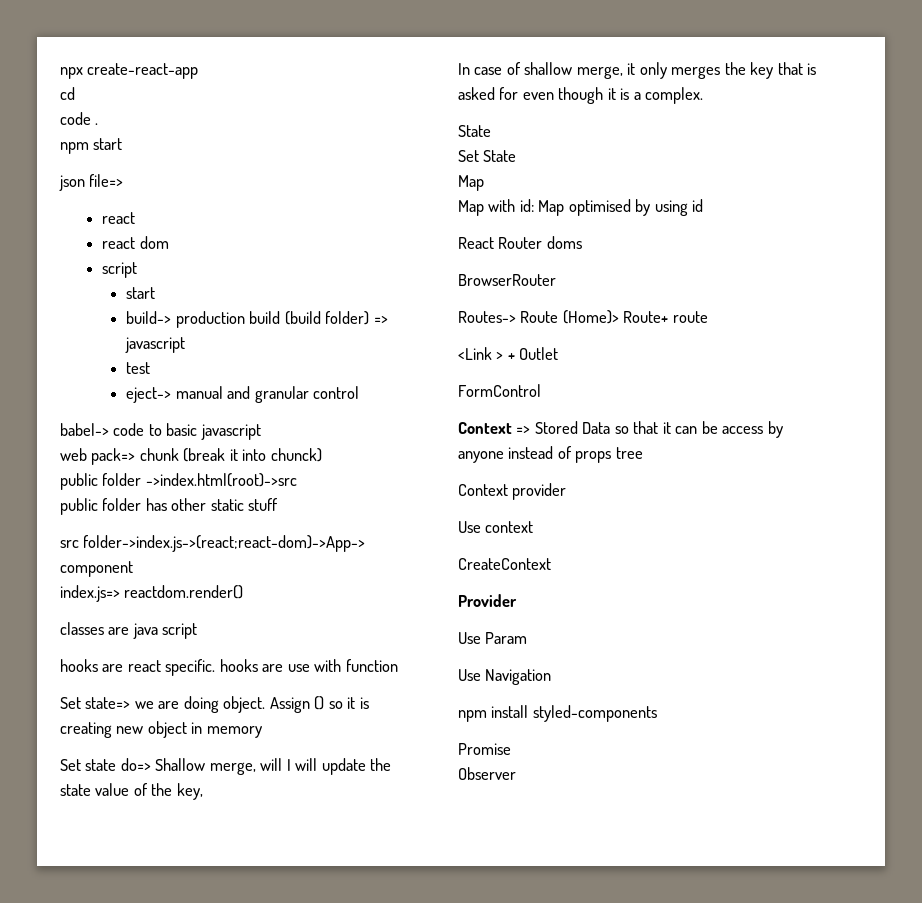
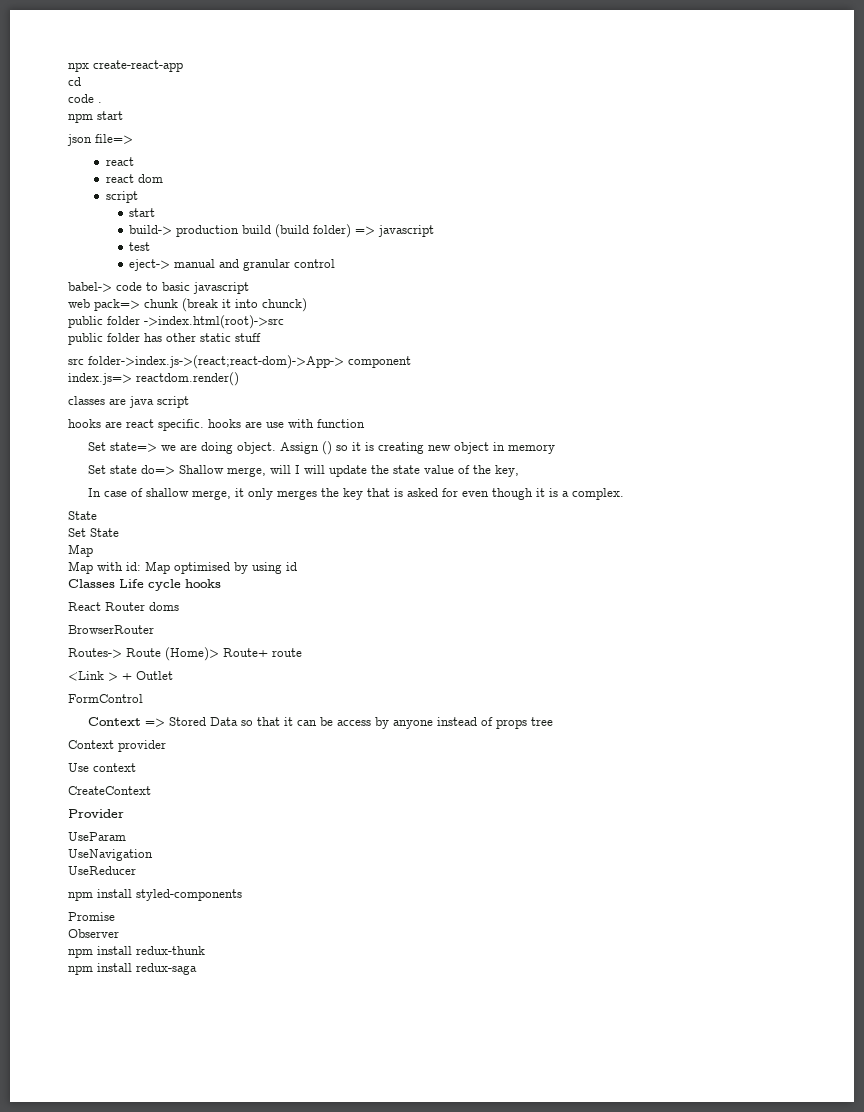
+ Classes Life cycle hooks
- Use Param
- Use Navigation
+ UseParam
+ UseNavigation
+ UseReducer
+ npm install redux-thunk
+ npm install redux-saga

